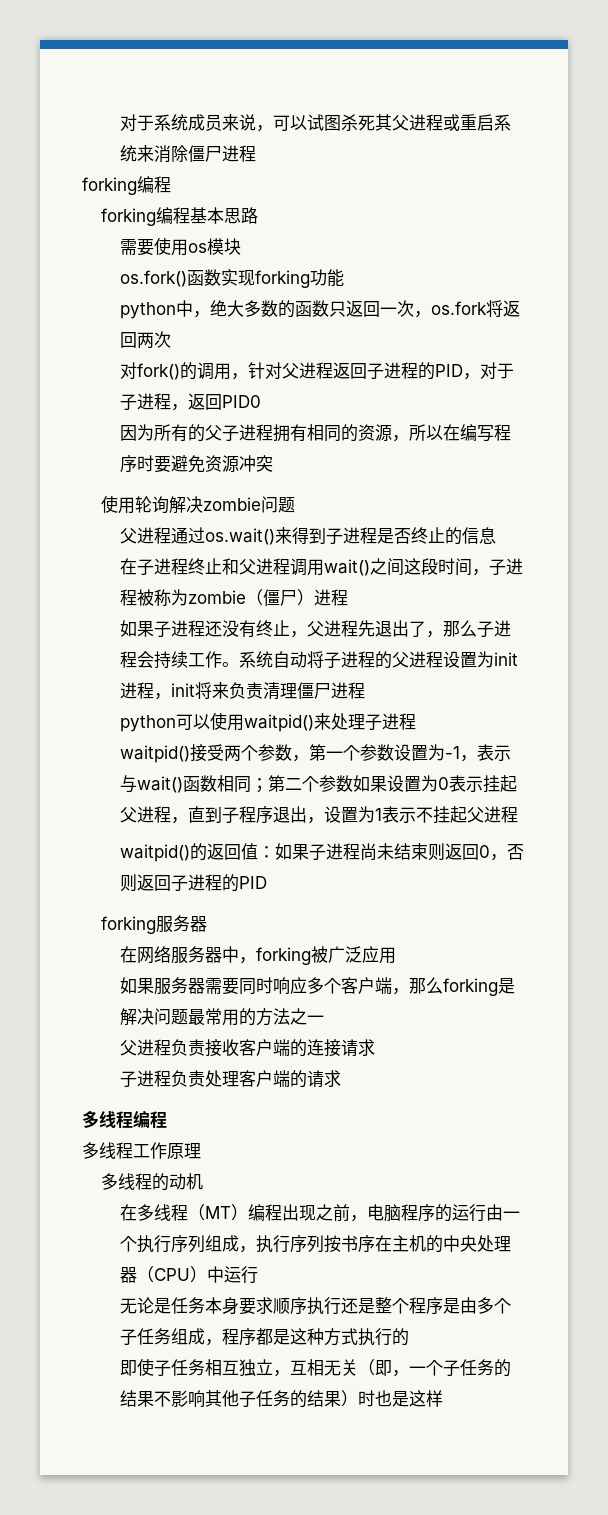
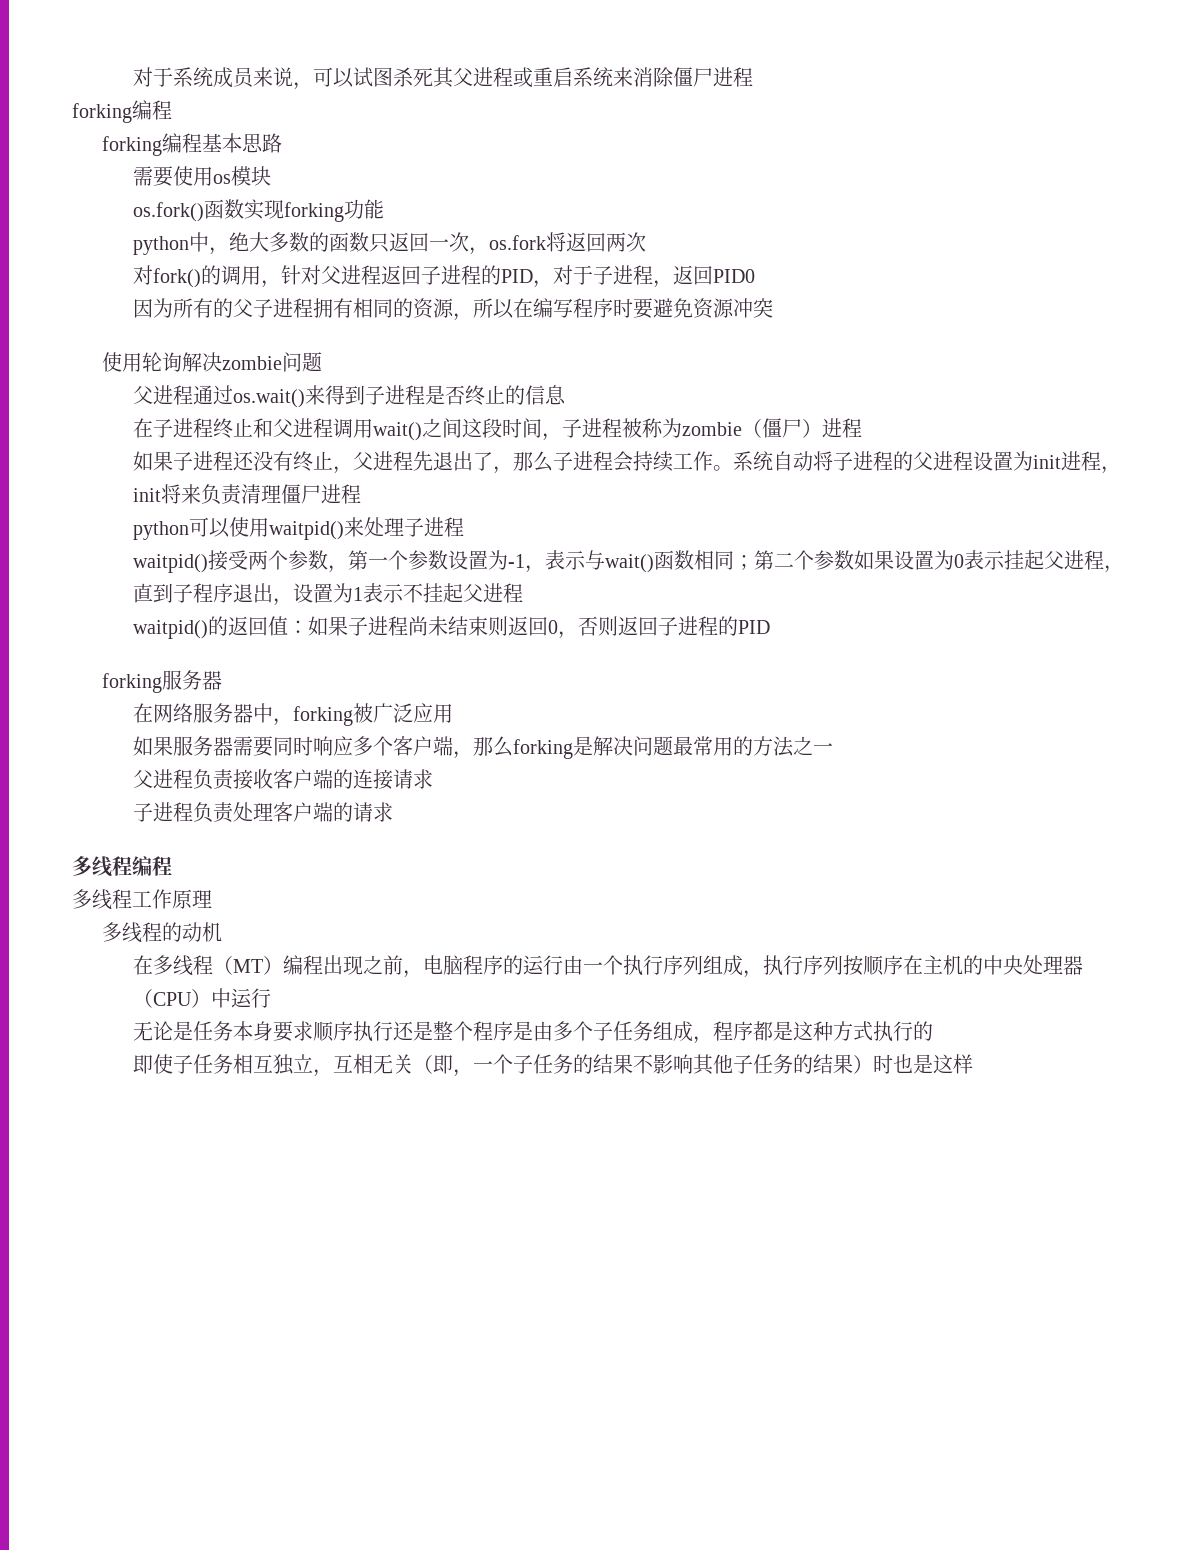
- 在多线程（MT）编程出现之前，电脑程序的运行由一个执行序列组成，执行序列按书序在主机的中央处理器（CPU）中运行
+ 在多线程（MT）编程出现之前，电脑程序的运行由一个执行序列组成，执行序列按顺序在主机的中央处理器（CPU）中运行

